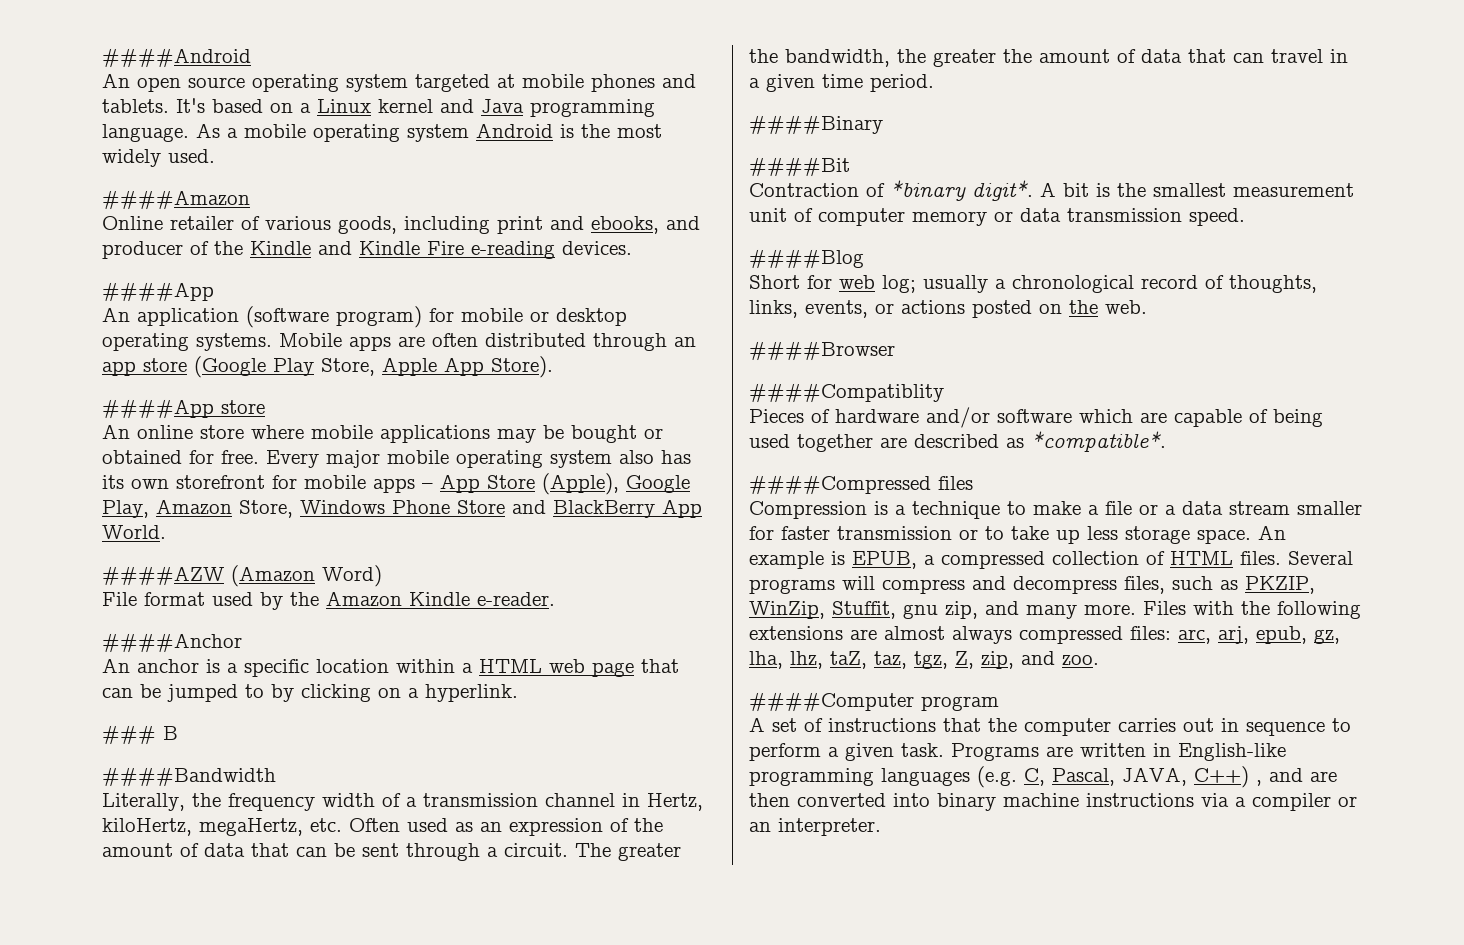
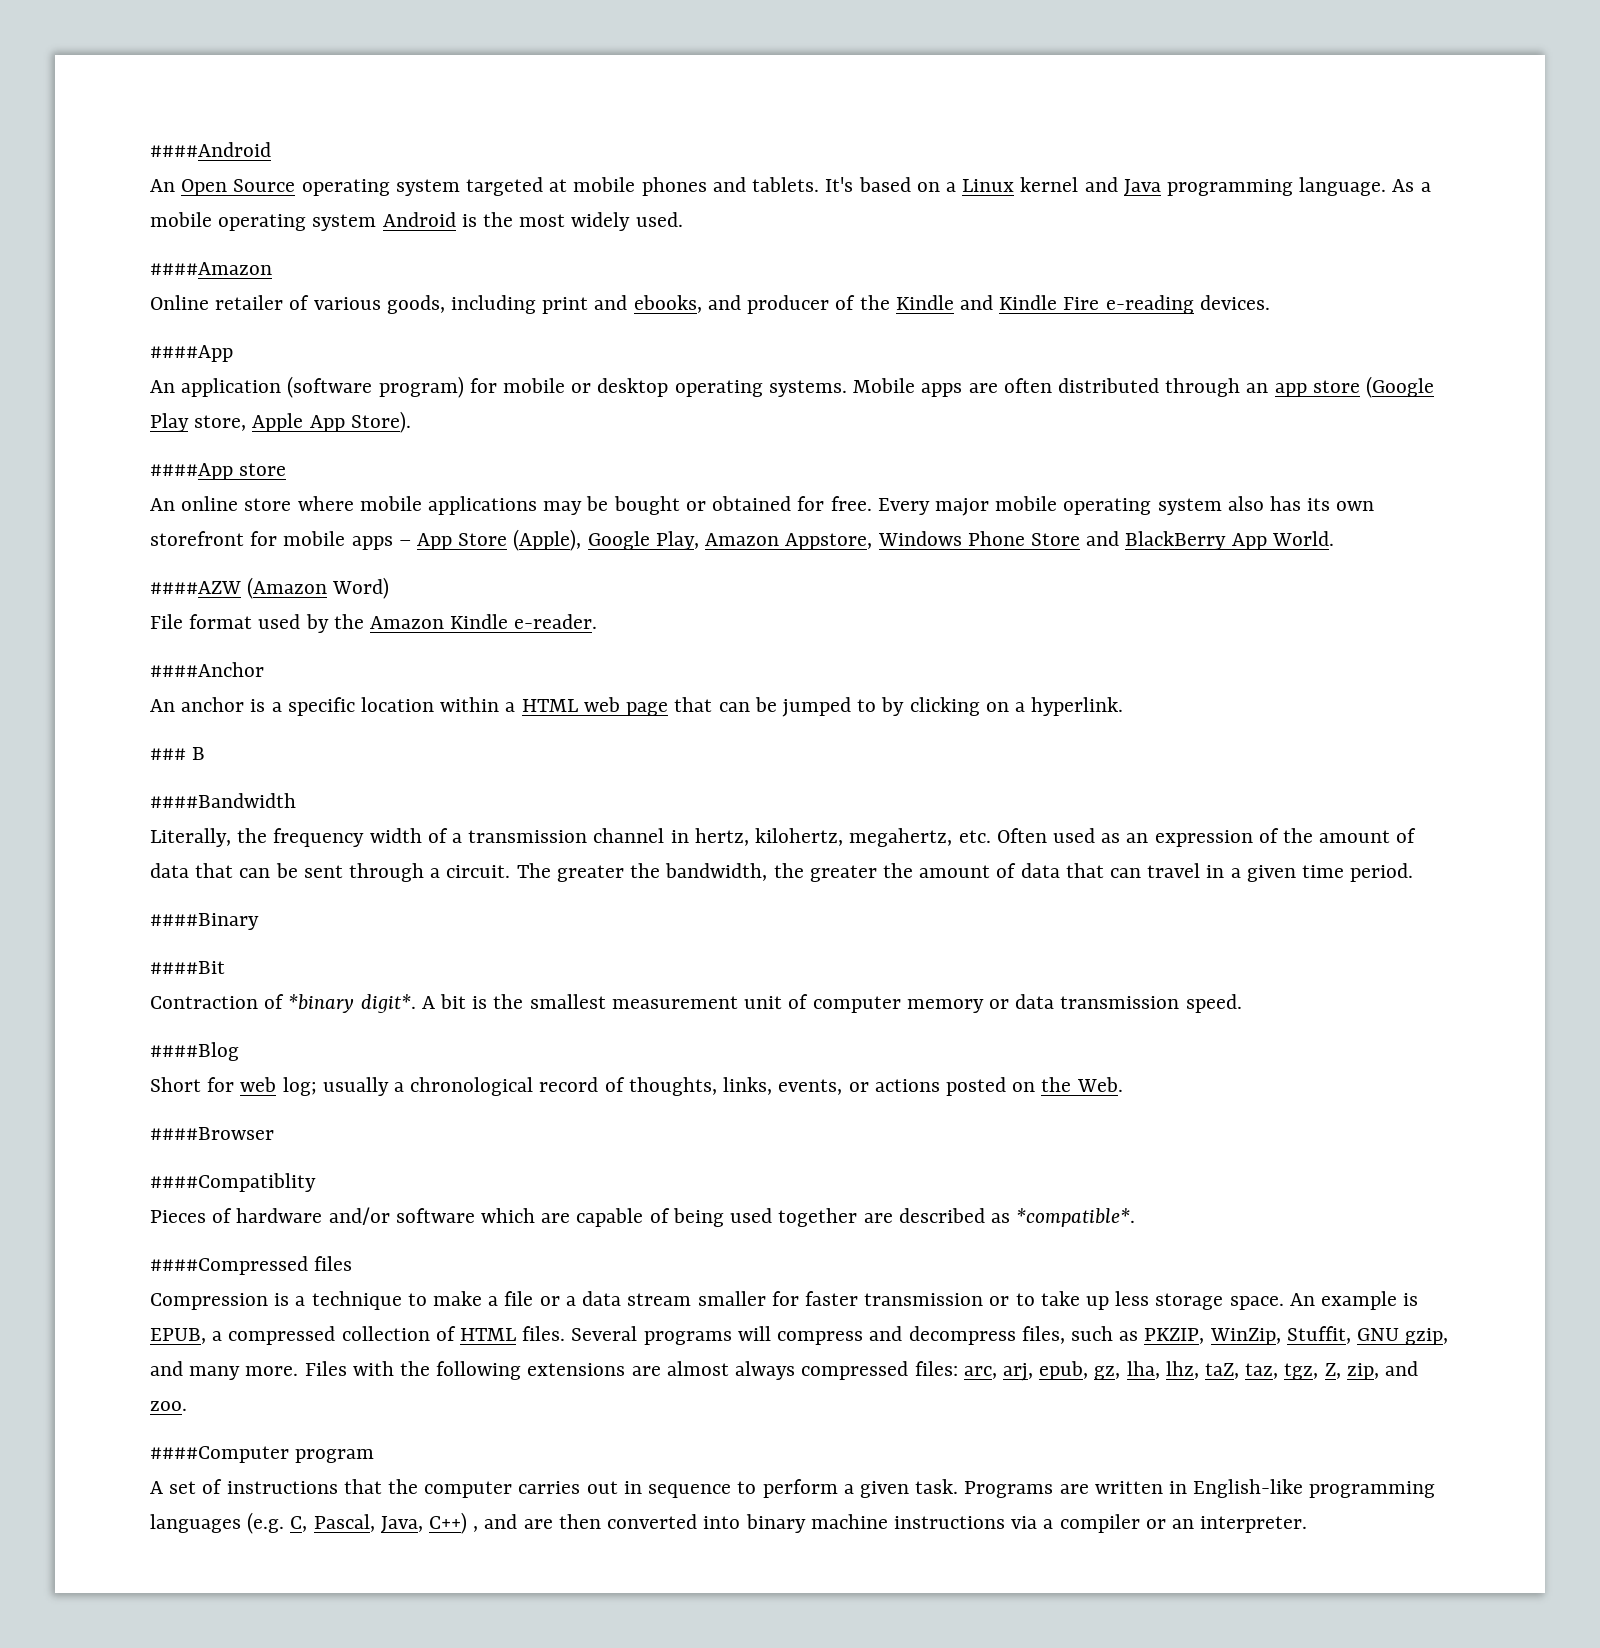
- An open source operating system targeted at mobile phones and tablets.
+ An Open Source operating system targeted at mobile phones and tablets.
- Mobile apps are often distributed through an app store (Google Play Store, Apple App Store).
+ Mobile apps are often distributed through an app store (Google Play store, Apple App Store).
- Every major mobile operating system also has its own storefront for mobile apps – App Store (Apple), Google Play, Amazon Store, Windows Phone Store and BlackBerry App World.
+ Every major mobile operating system also has its own storefront for mobile apps – App Store (Apple), Google Play, Amazon Appstore, Windows Phone Store and BlackBerry App World.
- Literally, the frequency width of a transmission channel in Hertz, kiloHertz, megaHertz, etc. Often used as an expression of the amount of data that can be sent through a circuit.
+ Literally, the frequency width of a transmission channel in hertz, kilohertz, megahertz, etc. Often used as an expression of the amount of data that can be sent through a circuit.
- Short for web log; usually a chronological record of thoughts, links, events, or actions posted on the web.
+ Short for web log; usually a chronological record of thoughts, links, events, or actions posted on the Web.
- Several programs will compress and decompress files, such as PKZIP, WinZip, Stuffit, gnu zip, and many more.
+ Several programs will compress and decompress files, such as PKZIP, WinZip, Stuffit, GNU gzip, and many more.
- Programs are written in English-like programming languages (e.g. C, Pascal, JAVA, C++) , and are then converted into binary machine instructions via a compiler or an interpreter.
+ Programs are written in English-like programming languages (e.g. C, Pascal, Java, C++) , and are then converted into binary machine instructions via a compiler or an interpreter.

